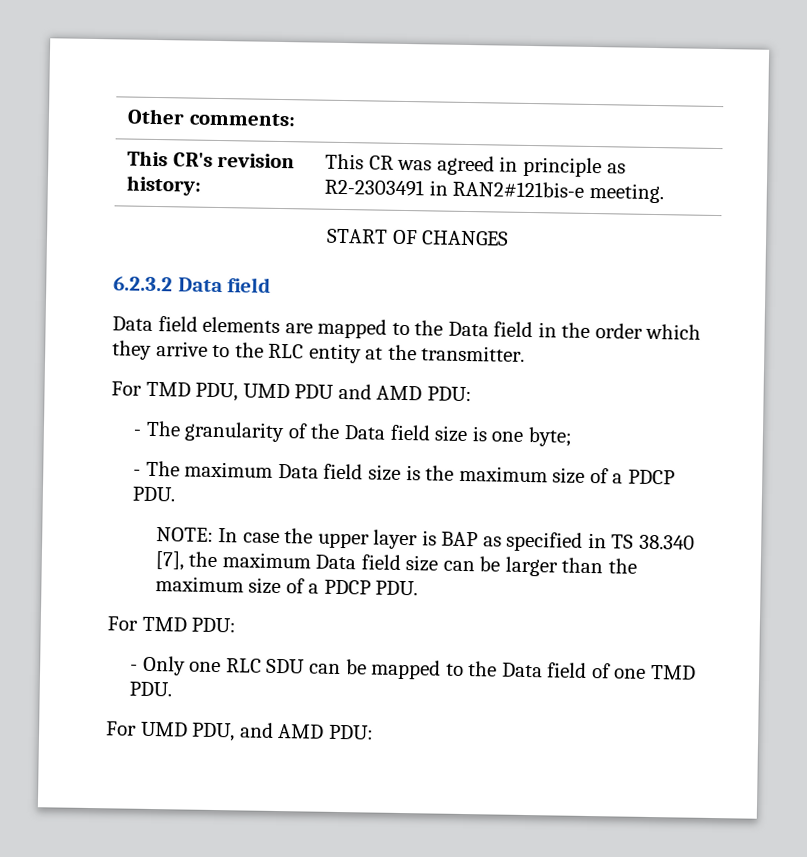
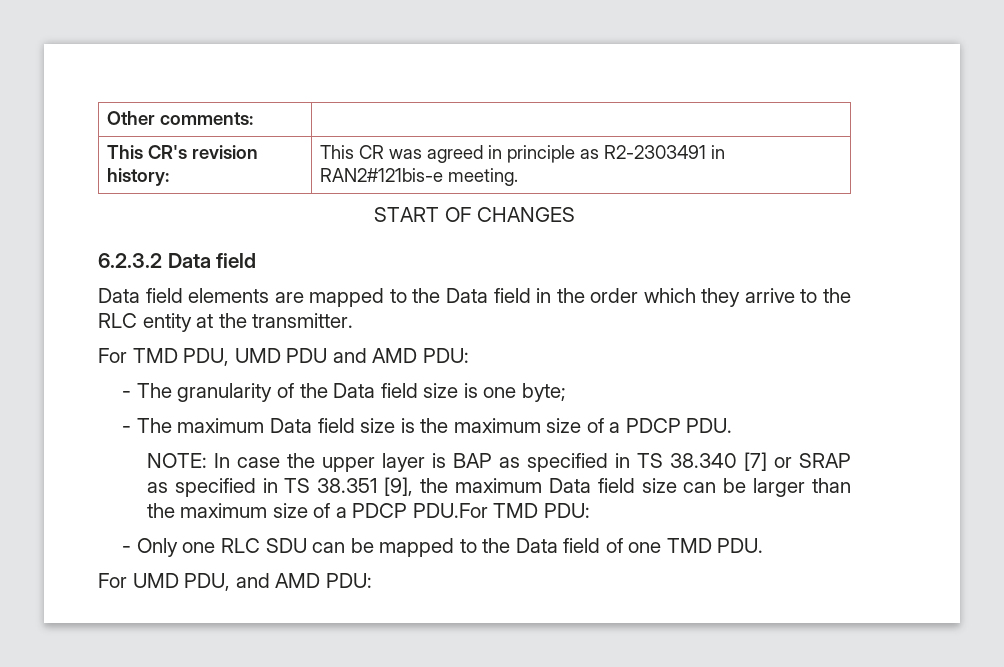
- NOTE: In case the upper layer is BAP as specified in TS 38.340 [7], the maximum Data field size can be larger than the maximum size of a PDCP PDU.
- For TMD PDU:
+ NOTE: In case the upper layer is BAP as specified in TS 38.340 [7] or SRAP as specified in TS 38.351 [9], the maximum Data field size can be larger than the maximum size of a PDCP PDU.For TMD PDU:

